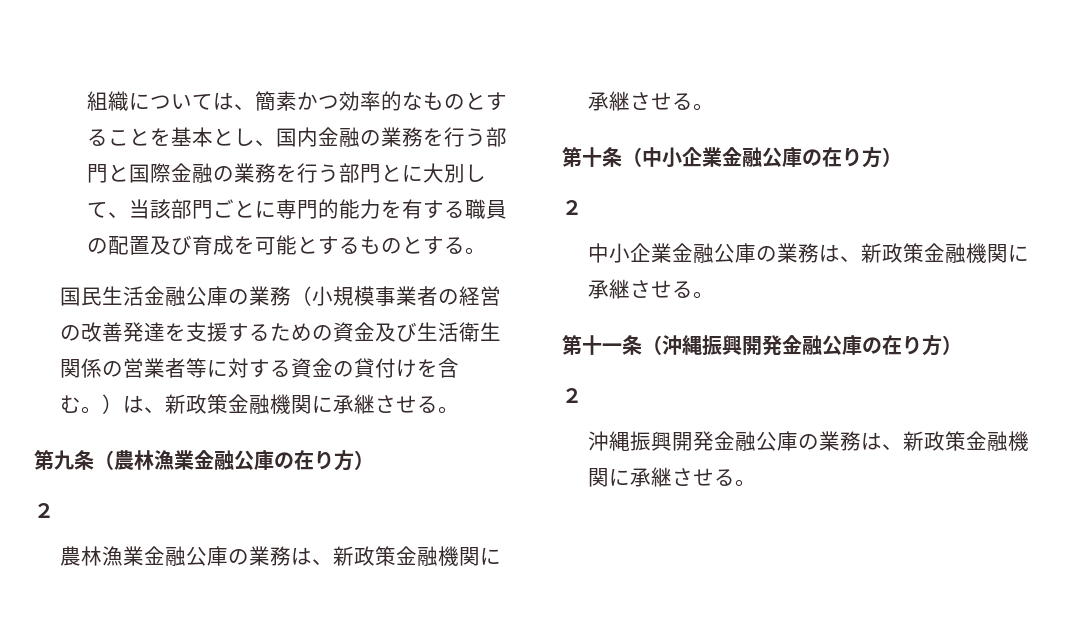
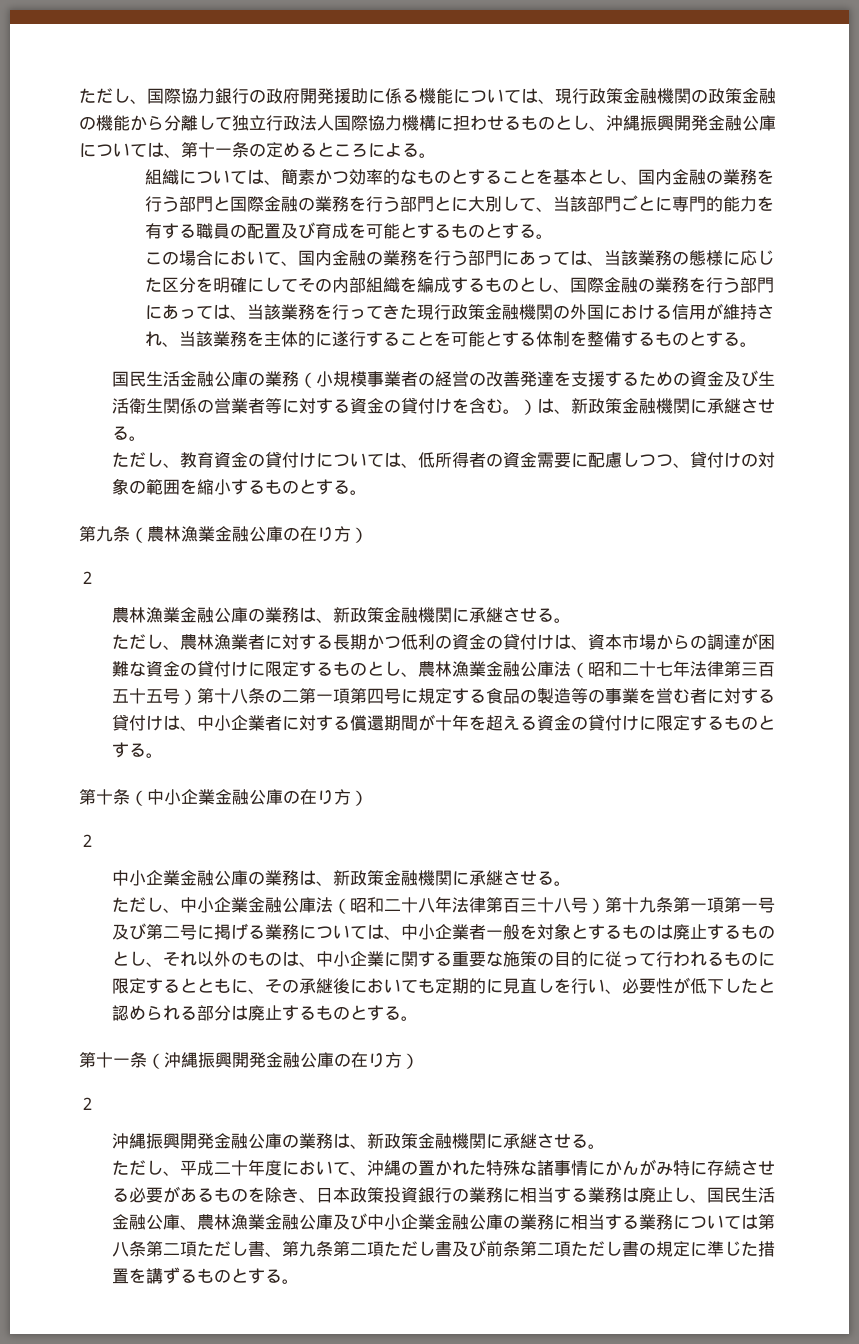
+ ただし、国際協力銀行の政府開発援助に係る機能については、現行政策金融機関の政策金融の機能から分離して独立行政法人国際協力機構に担わせるものとし、沖縄振興開発金融公庫については、第十一条の定めるところによる。
+ この場合において、国内金融の業務を行う部門にあっては、当該業務の態様に応じた区分を明確にしてその内部組織を編成するものとし、国際金融の業務を行う部門にあっては、当該業務を行ってきた現行政策金融機関の外国における信用が維持され、当該業務を主体的に遂行することを可能とする体制を整備するものとする。
+ ただし、教育資金の貸付けについては、低所得者の資金需要に配慮しつつ、貸付けの対象の範囲を縮小するものとする。
+ ただし、農林漁業者に対する長期かつ低利の資金の貸付けは、資本市場からの調達が困難な資金の貸付けに限定するものとし、農林漁業金融公庫法（昭和二十七年法律第三百五十五号）第十八条の二第一項第四号に規定する食品の製造等の事業を営む者に対する貸付けは、中小企業者に対する償還期間が十年を超える資金の貸付けに限定するものとする。
+ ただし、中小企業金融公庫法（昭和二十八年法律第百三十八号）第十九条第一項第一号及び第二号に掲げる業務については、中小企業者一般を対象とするものは廃止するものとし、それ以外のものは、中小企業に関する重要な施策の目的に従って行われるものに限定するとともに、その承継後においても定期的に見直しを行い、必要性が低下したと認められる部分は廃止するものとする。
+ ただし、平成二十年度において、沖縄の置かれた特殊な諸事情にかんがみ特に存続させる必要があるものを除き、日本政策投資銀行の業務に相当する業務は廃止し、国民生活金融公庫、農林漁業金融公庫及び中小企業金融公庫の業務に相当する業務については第八条第二項ただし書、第九条第二項ただし書及び前条第二項ただし書の規定に準じた措置を講ずるものとする。

